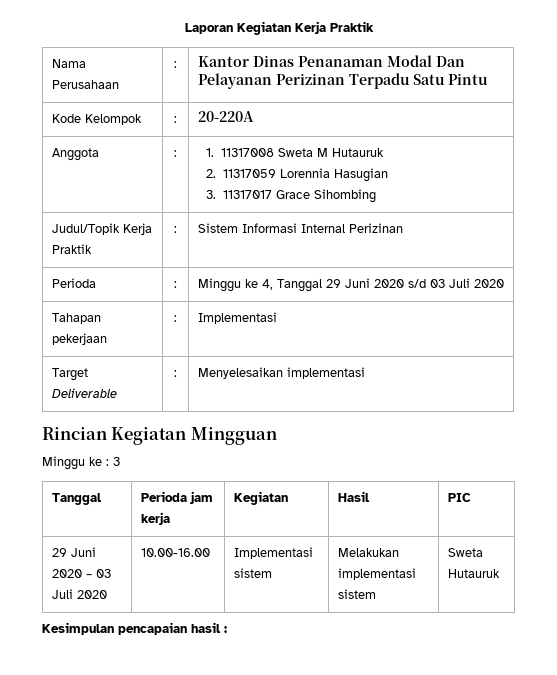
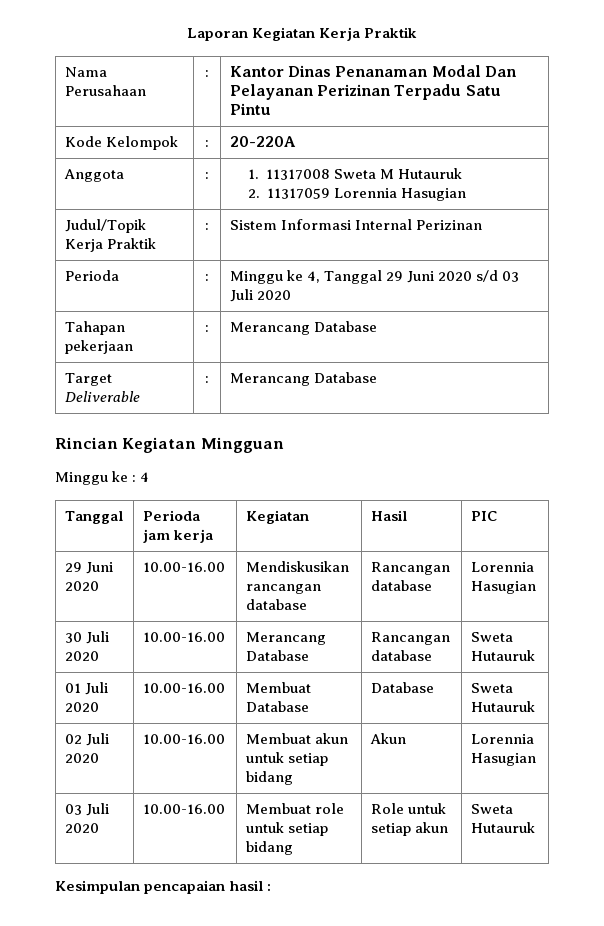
  Anggota | : | 1. 11317008 Sweta M Hutauruk
  2. 11317059 Lorennia Hasugian
- 3. 11317017 Grace Sihombing
- Tahapan pekerjaan | : | Implementasi
+ Tahapan pekerjaan | : | Merancang Database
- Target Deliverable | : | Menyelesaikan implementasi
+ Target Deliverable | : | Merancang Database
- Minggu ke : 3
+ Minggu ke : 4
- 29 Juni 2020 – 03 Juli 2020 | 10.00-16.00 | Implementasi sistem | Melakukan implementasi sistem | Sweta Hutauruk
+ 29 Juni 2020 | 10.00-16.00 | Mendiskusikan rancangan database | Rancangan database | Lorennia Hasugian
+ 30 Juli 2020 | 10.00-16.00 | Merancang Database | Rancangan database | Sweta Hutauruk
+ 01 Juli 2020 | 10.00-16.00 | Membuat Database | Database | Sweta Hutauruk
+ 02 Juli 2020 | 10.00-16.00 | Membuat akun untuk setiap bidang | Akun | Lorennia Hasugian
+ 03 Juli 2020 | 10.00-16.00 | Membuat role untuk setiap bidang | Role untuk setiap akun | Sweta Hutauruk

